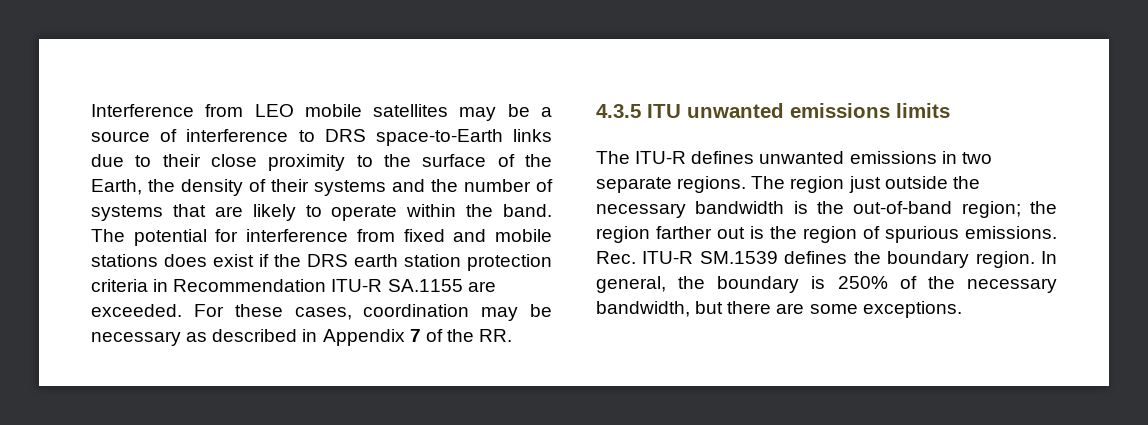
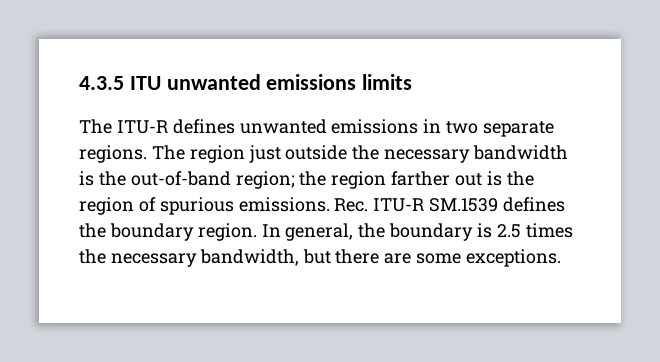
- Interference from LEO mobile satellites may be a source of interference to DRS space-to-Earth links due to their close proximity to the surface of the Earth, the density of their systems and the number of systems that are likely to operate within the band. The potential for interference from fixed and mobile stations does exist if the DRS earth station protection criteria in Recommendation ITU-R SA.1155 are exceeded. For these cases, coordination may be necessary as described in Appendix 7 of the RR.
- In general, the boundary is 250% of the necessary bandwidth, but there are some exceptions.
+ In general, the boundary is 2.5 times the necessary bandwidth, but there are some exceptions.

